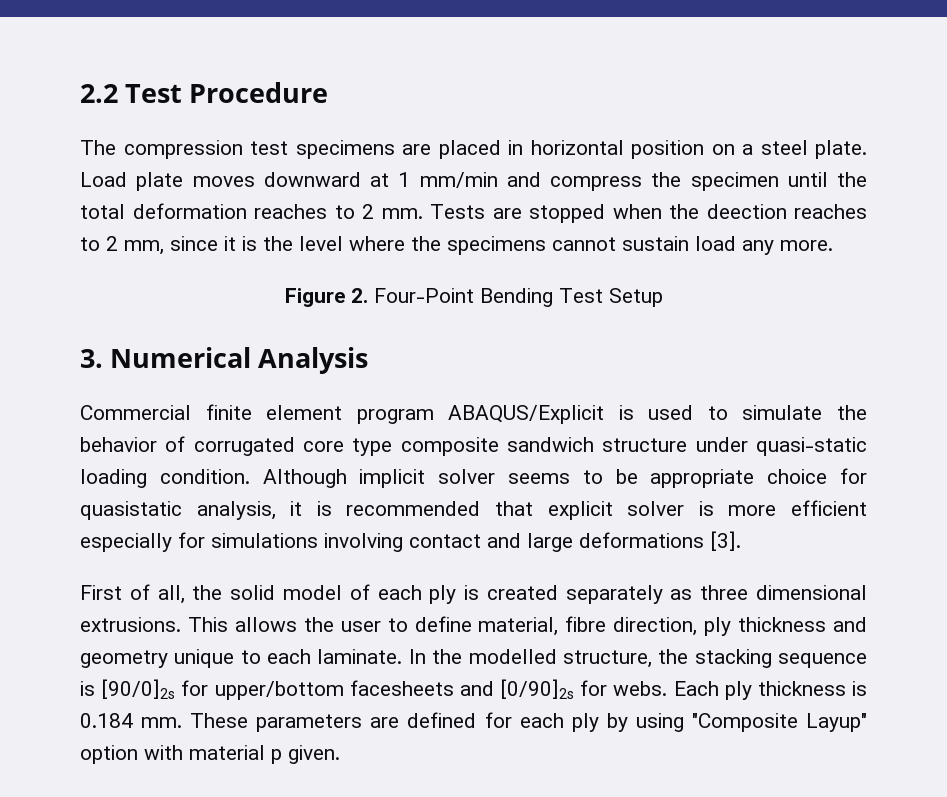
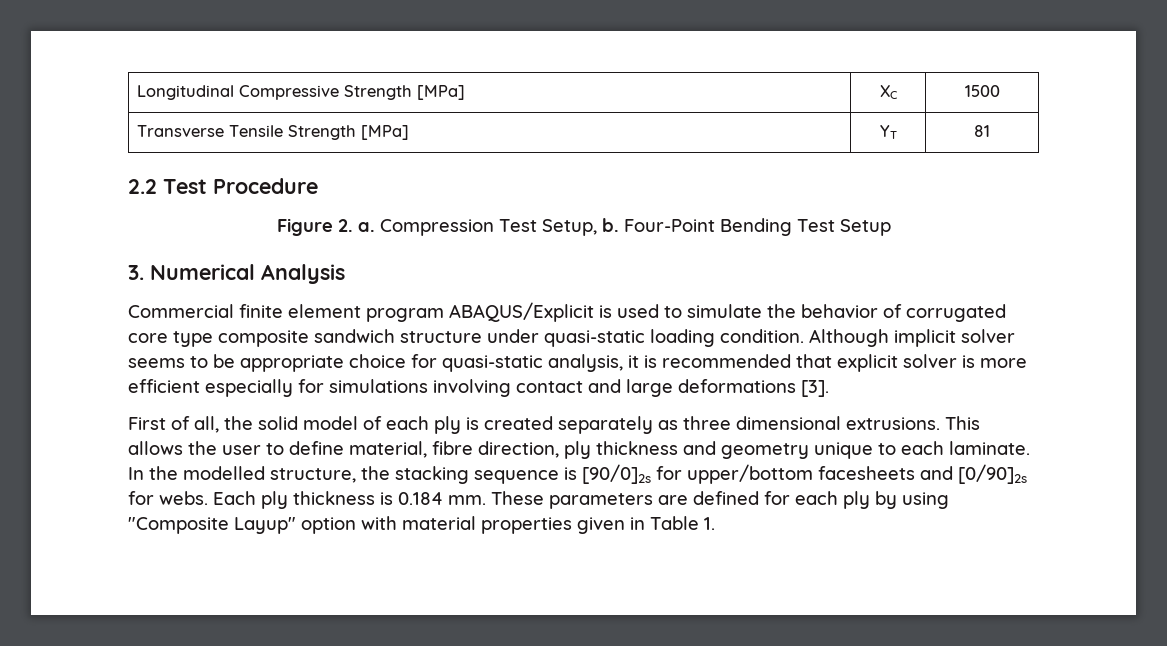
+ Longitudinal Compressive Strength [MPa] | XC | 1500
+ Transverse Tensile Strength [MPa] | YT | 81
  2.2 Test Procedure
- The compression test specimens are placed in horizontal position on a steel plate. Load plate moves downward at 1 mm/min and compress the specimen until the total deformation reaches to 2 mm. Tests are stopped when the deection reaches to 2 mm, since it is the level where the specimens cannot sustain load any more.
- Figure 2. Four-Point Bending Test Setup
+ Figure 2. a. Compression Test Setup, b. Four-Point Bending Test Setup
- Although implicit solver seems to be appropriate choice for quasistatic analysis, it is recommended that explicit solver is more efficient especially for simulations involving contact and large deformations [3].
+ Although implicit solver seems to be appropriate choice for quasi-static analysis, it is recommended that explicit solver is more efficient especially for simulations involving contact and large deformations [3].
- These parameters are defined for each ply by using "Composite Layup" option with material p given.
+ These parameters are defined for each ply by using "Composite Layup" option with material properties given in Table 1.

